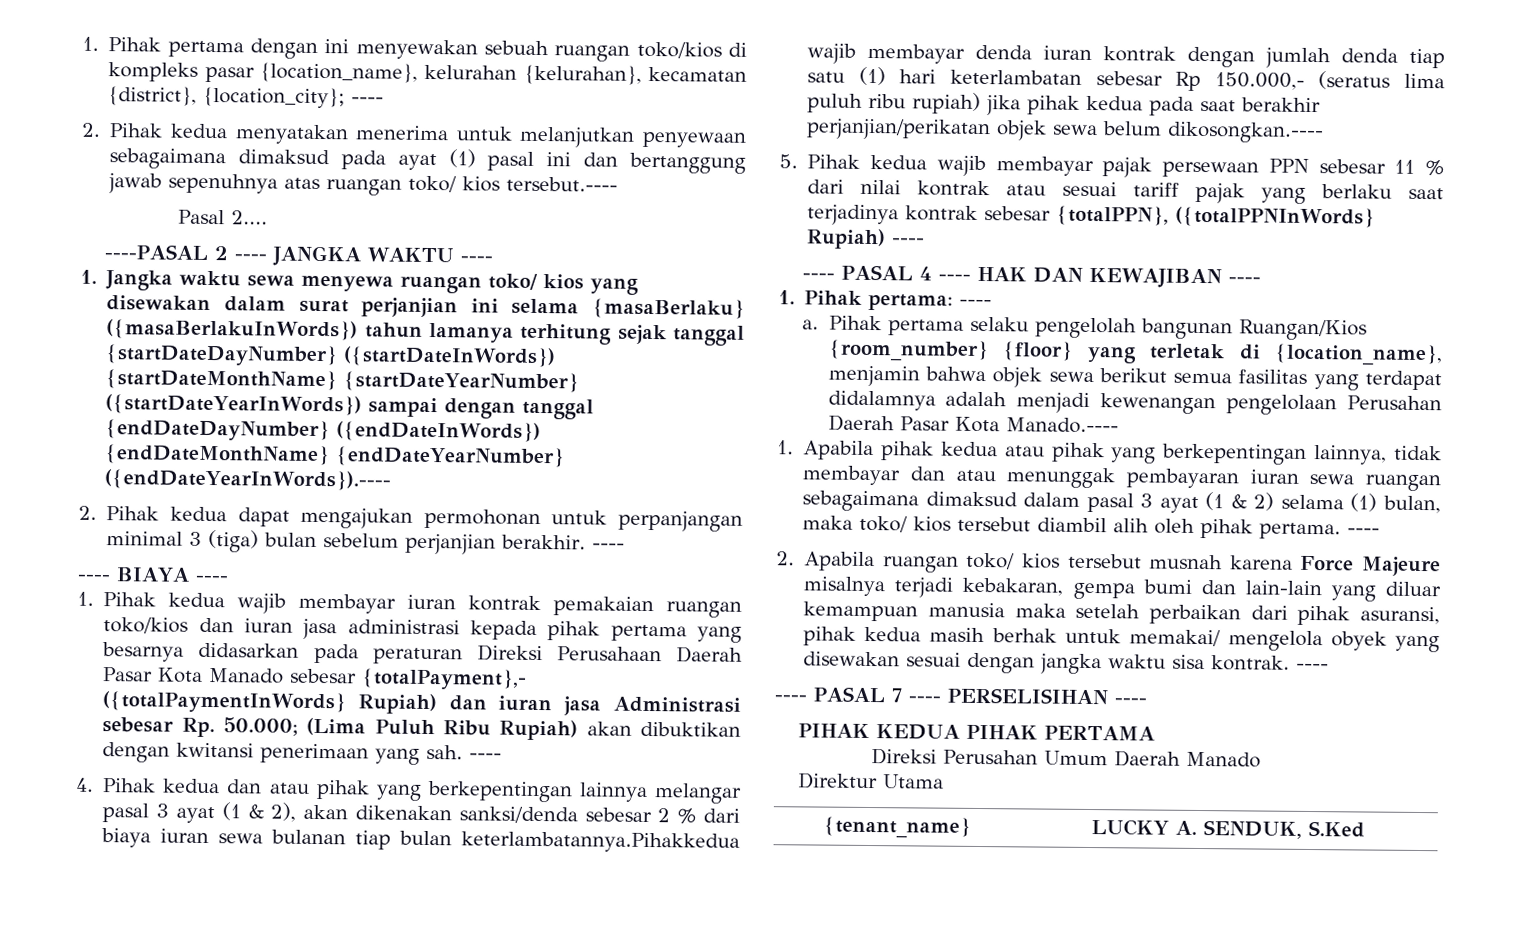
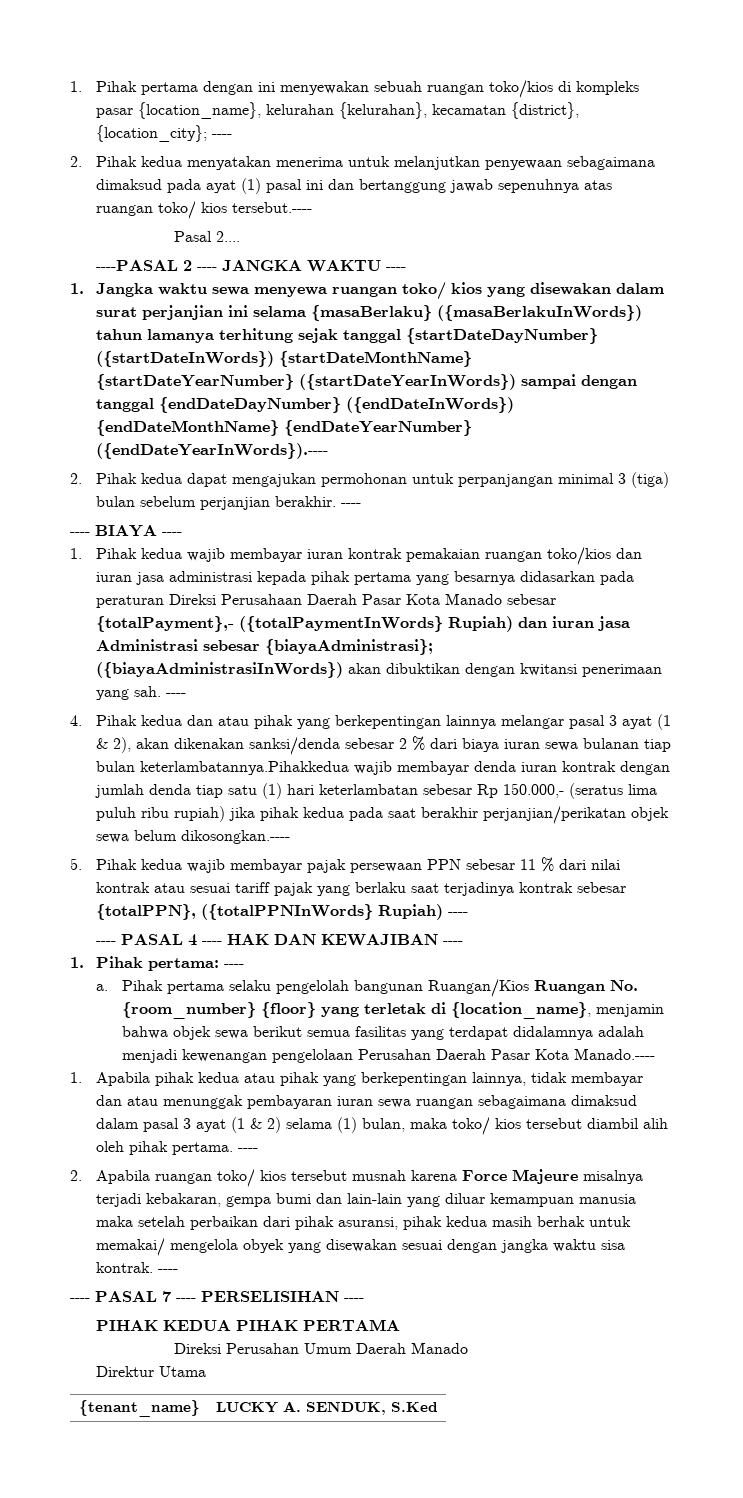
- 1. Pihak kedua wajib membayar iuran kontrak pemakaian ruangan toko/kios dan iuran jasa administrasi kepada pihak pertama yang besarnya didasarkan pada peraturan Direksi Perusahaan Daerah Pasar Kota Manado sebesar {totalPayment},- ({totalPaymentInWords} Rupiah) dan iuran jasa Administrasi sebesar Rp. 50.000; (Lima Puluh Ribu Rupiah) akan dibuktikan dengan kwitansi penerimaan yang sah.
+ 1. Pihak kedua wajib membayar iuran kontrak pemakaian ruangan toko/kios dan iuran jasa administrasi kepada pihak pertama yang besarnya didasarkan pada peraturan Direksi Perusahaan Daerah Pasar Kota Manado sebesar {totalPayment},- ({totalPaymentInWords} Rupiah) dan iuran jasa Administrasi sebesar {biayaAdministrasi}; ({biayaAdministrasiInWords}) akan dibuktikan dengan kwitansi penerimaan yang sah.
- Pihak pertama selaku pengelolah bangunan Ruangan/Kios {room_number} {floor} yang terletak di {location_name}, menjamin bahwa objek sewa berikut semua fasilitas yang terdapat didalamnya adalah menjadi kewenangan pengelolaan Perusahan Daerah Pasar Kota Manado.----
+ Pihak pertama selaku pengelolah bangunan Ruangan/Kios Ruangan No. {room_number} {floor} yang terletak di {location_name}, menjamin bahwa objek sewa berikut semua fasilitas yang terdapat didalamnya adalah menjadi kewenangan pengelolaan Perusahan Daerah Pasar Kota Manado.----

